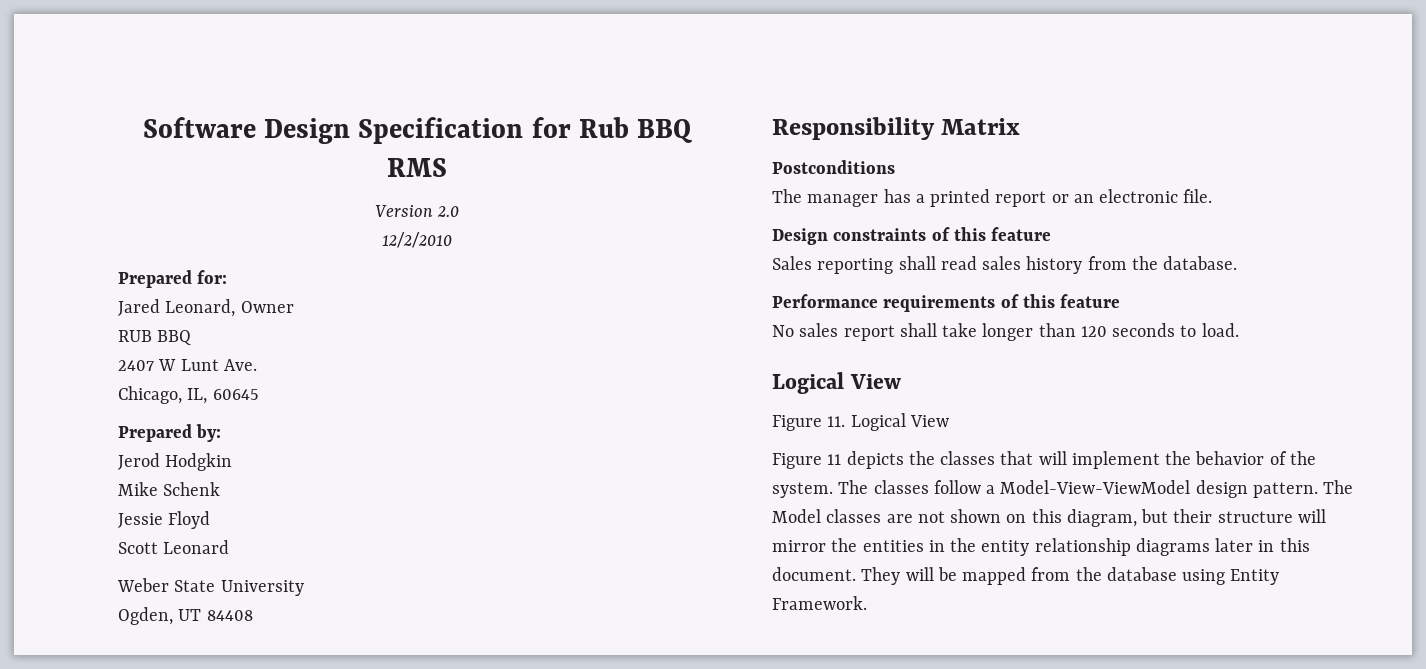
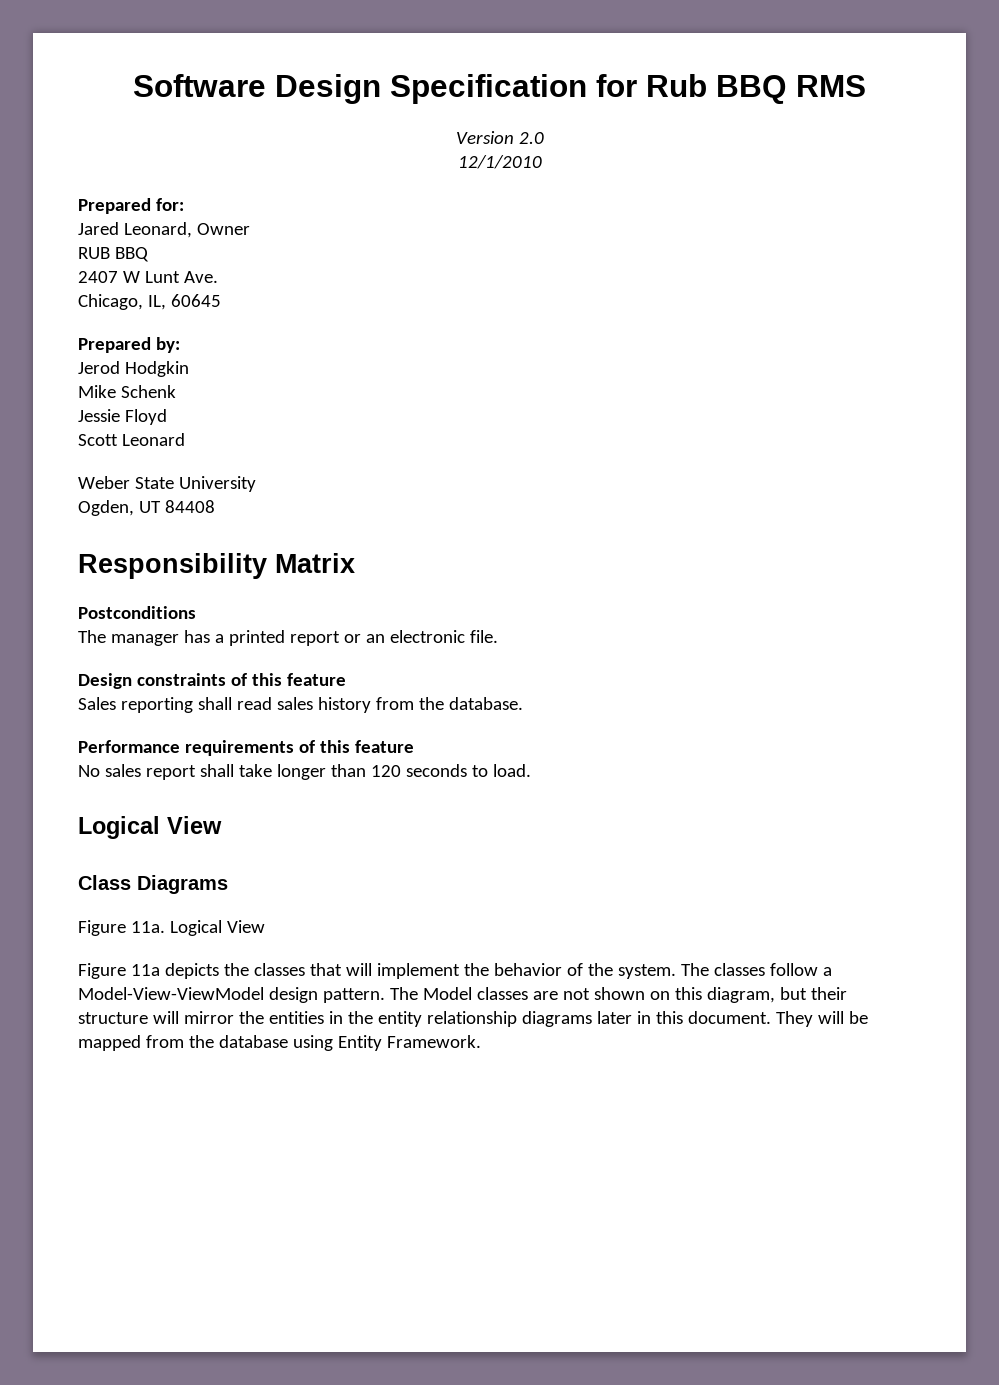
- 12/2/2010
+ 12/1/2010
- Figure 11. Logical View
- Figure 11 depicts the classes that will implement the behavior of the system.
+ Class Diagrams
+ Figure 11a. Logical View
+ Figure 11a depicts the classes that will implement the behavior of the system.

